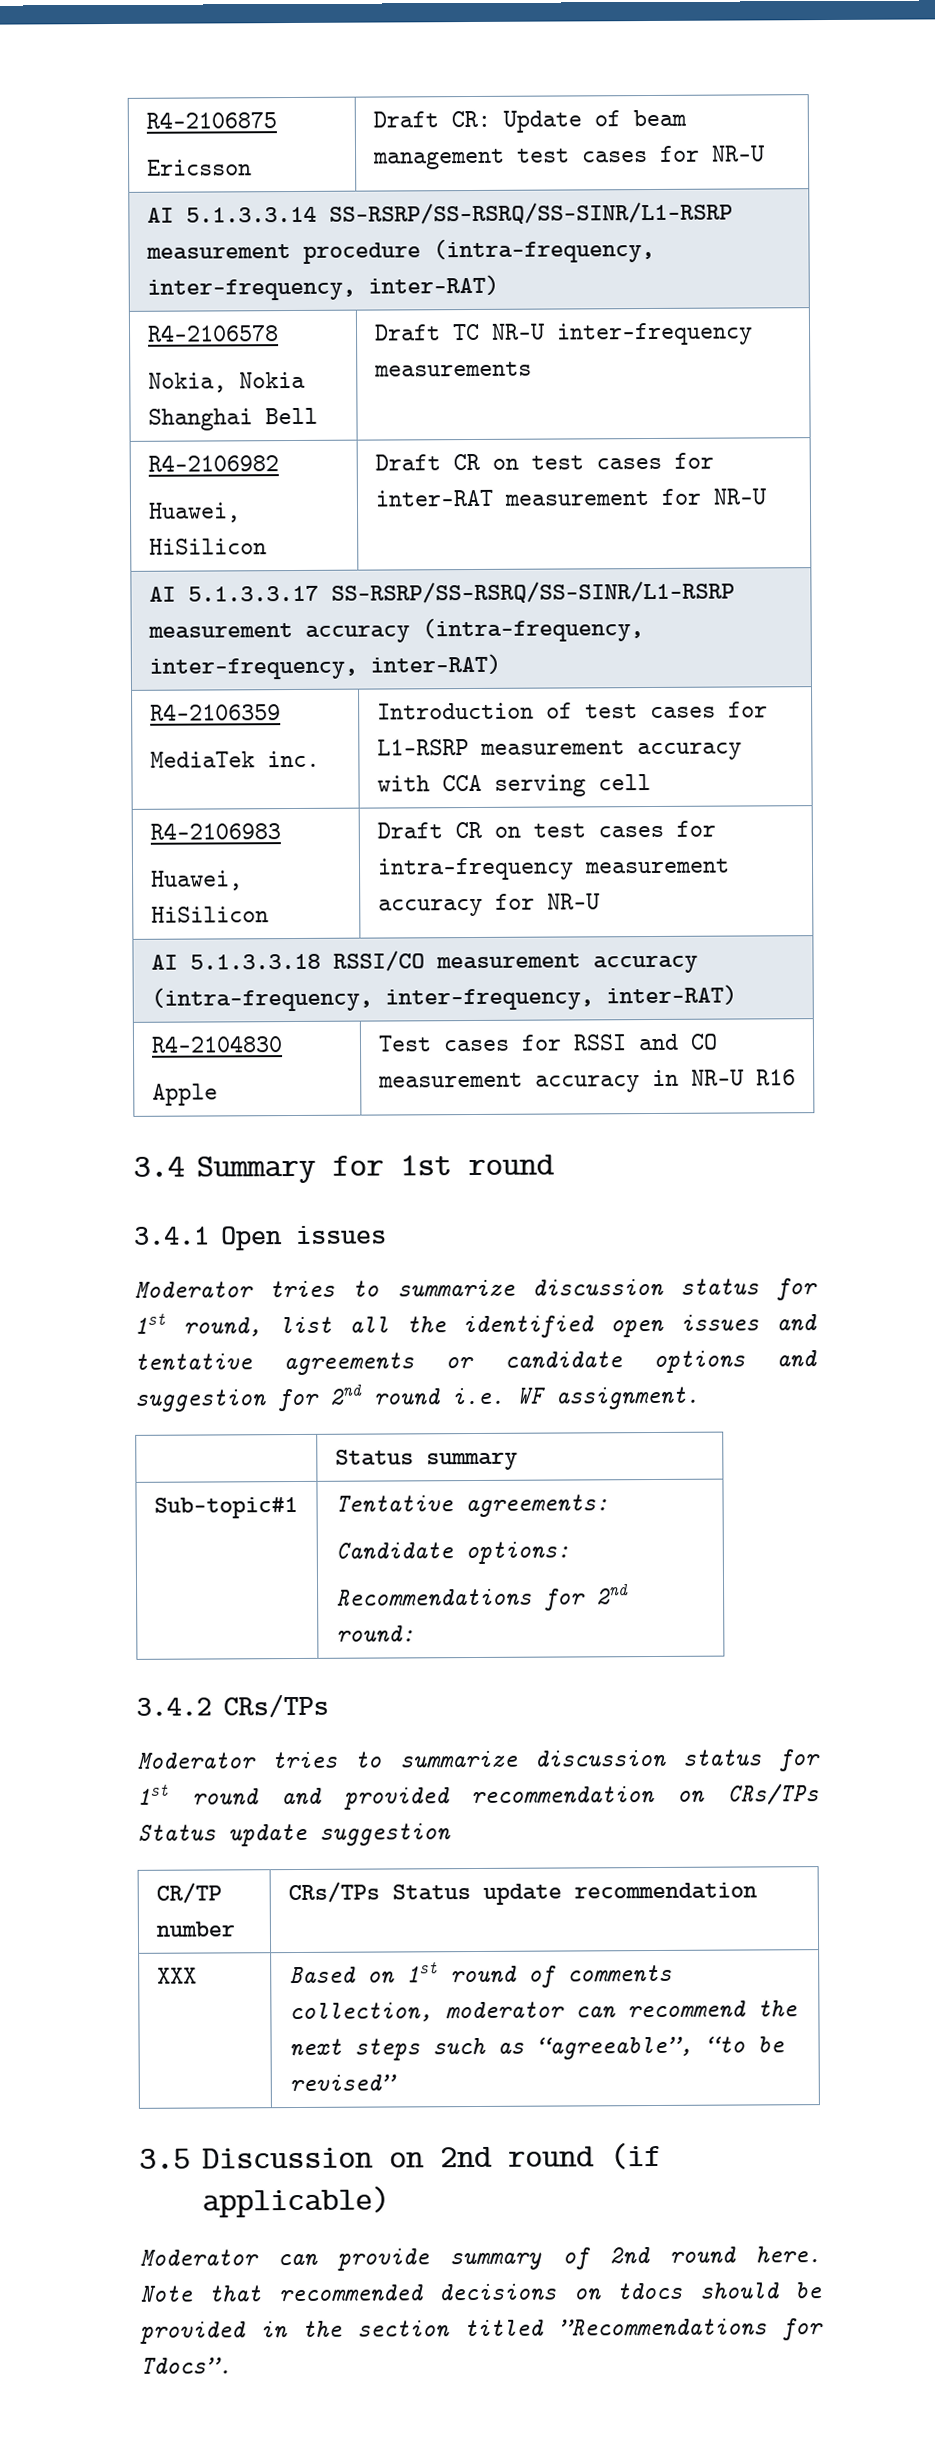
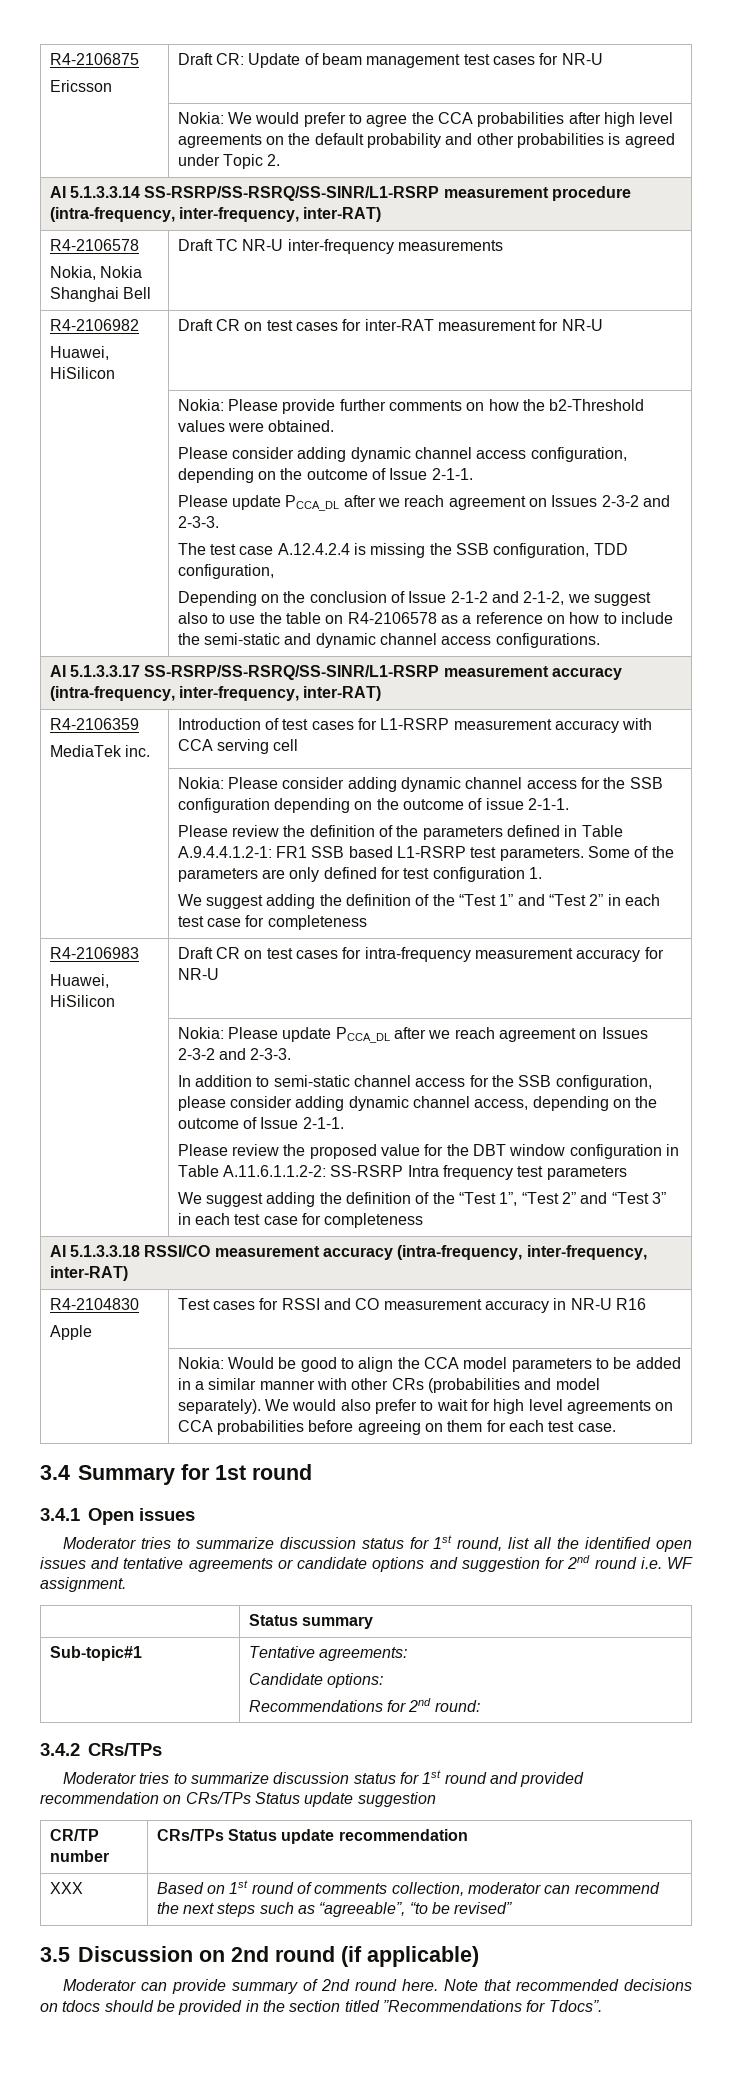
+ | Nokia: We would prefer to agree the CCA probabilities after high level agreements on the default probability and other probabilities is agreed under Topic 2.
+ Nokia: Please provide further comments on how the b2-Threshold values were obtained.
+ Please consider adding dynamic channel access configuration, depending on the outcome of Issue 2-1-1.
+ Please update PCCA_DL after we reach agreement on Issues 2-3-2 and 2-3-3.
+ The test case A.12.4.2.4 is missing the SSB configuration, TDD configuration,
+ Depending on the conclusion of Issue 2-1-2 and 2-1-2, we suggest also to use the table on R4-2106578 as a reference on how to include the semi-static and dynamic channel access configurations.
+ Nokia: Please consider adding dynamic channel access for the SSB configuration depending on the outcome of issue 2-1-1.
+ Please review the definition of the parameters defined in Table A.9.4.4.1.2-1: FR1 SSB based L1-RSRP test parameters. Some of the parameters are only defined for test configuration 1.
+ We suggest adding the definition of the “Test 1” and “Test 2” in each test case for completeness
+ Nokia: Please update PCCA_DL after we reach agreement on Issues 2-3-2 and 2-3-3.
+ In addition to semi-static channel access for the SSB configuration, please consider adding dynamic channel access, depending on the outcome of Issue 2-1-1.
+ Please review the proposed value for the DBT window configuration in Table A.11.6.1.1.2-2: SS-RSRP Intra frequency test parameters
+ We suggest adding the definition of the “Test 1”, “Test 2” and “Test 3” in each test case for completeness
+ Nokia: Would be good to align the CCA model parameters to be added in a similar manner with other CRs (probabilities and model separately). We would also prefer to wait for high level agreements on CCA probabilities before agreeing on them for each test case.

